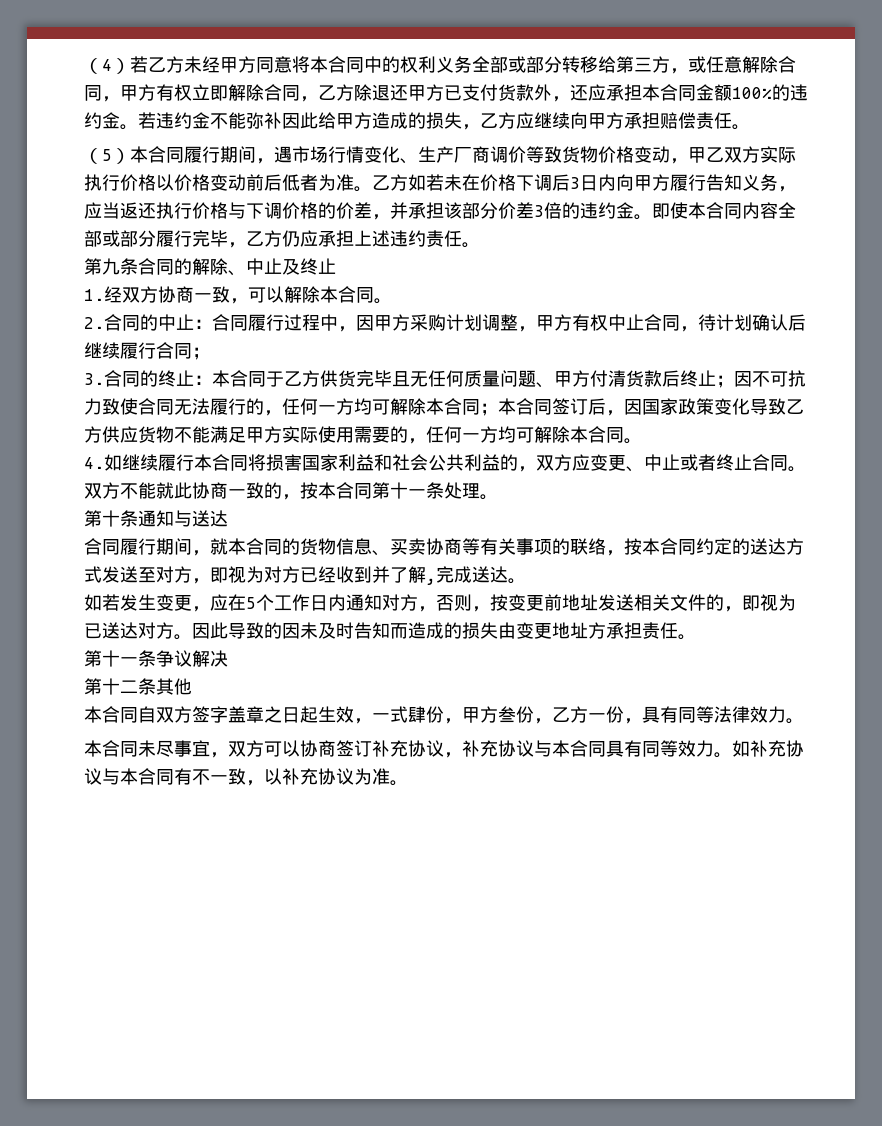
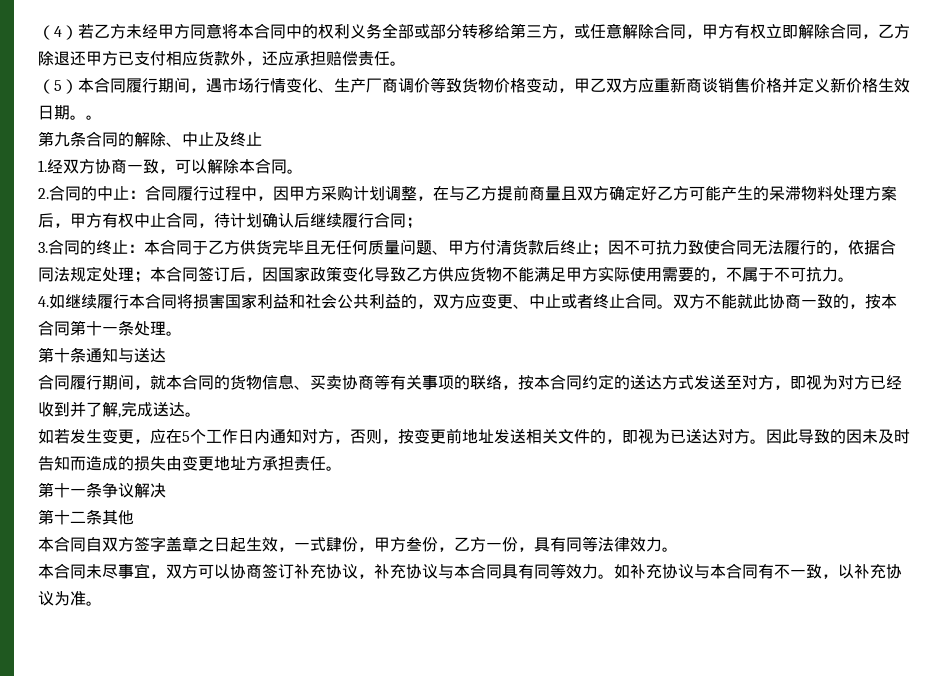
- （4）若乙方未经甲方同意将本合同中的权利义务全部或部分转移给第三方，或任意解除合同，甲方有权立即解除合同，乙方除退还甲方已支付货款外，还应承担本合同金额100%的违约金。若违约金不能弥补因此给甲方造成的损失，乙方应继续向甲方承担赔偿责任。
+ （4）若乙方未经甲方同意将本合同中的权利义务全部或部分转移给第三方，或任意解除合同，甲方有权立即解除合同，乙方除退还甲方已支付相应货款外，还应承担赔偿责任。
- （5）本合同履行期间，遇市场行情变化、生产厂商调价等致货物价格变动，甲乙双方实际执行价格以价格变动前后低者为准。乙方如若未在价格下调后3日内向甲方履行告知义务，应当返还执行价格与下调价格的价差，并承担该部分价差3倍的违约金。即使本合同内容全部或部分履行完毕，乙方仍应承担上述违约责任。
+ （5）本合同履行期间，遇市场行情变化、生产厂商调价等致货物价格变动，甲乙双方应重新商谈销售价格并定义新价格生效日期。。
- 2.合同的中止：合同履行过程中，因甲方采购计划调整，甲方有权中止合同，待计划确认后继续履行合同；
+ 2.合同的中止：合同履行过程中，因甲方采购计划调整，在与乙方提前商量且双方确定好乙方可能产生的呆滞物料处理方案后，甲方有权中止合同，待计划确认后继续履行合同；
- 3.合同的终止：本合同于乙方供货完毕且无任何质量问题、甲方付清货款后终止；因不可抗力致使合同无法履行的，任何一方均可解除本合同；本合同签订后，因国家政策变化导致乙方供应货物不能满足甲方实际使用需要的，任何一方均可解除本合同。
+ 3.合同的终止：本合同于乙方供货完毕且无任何质量问题、甲方付清货款后终止；因不可抗力致使合同无法履行的，依据合同法规定处理；本合同签订后，因国家政策变化导致乙方供应货物不能满足甲方实际使用需要的，不属于不可抗力。

